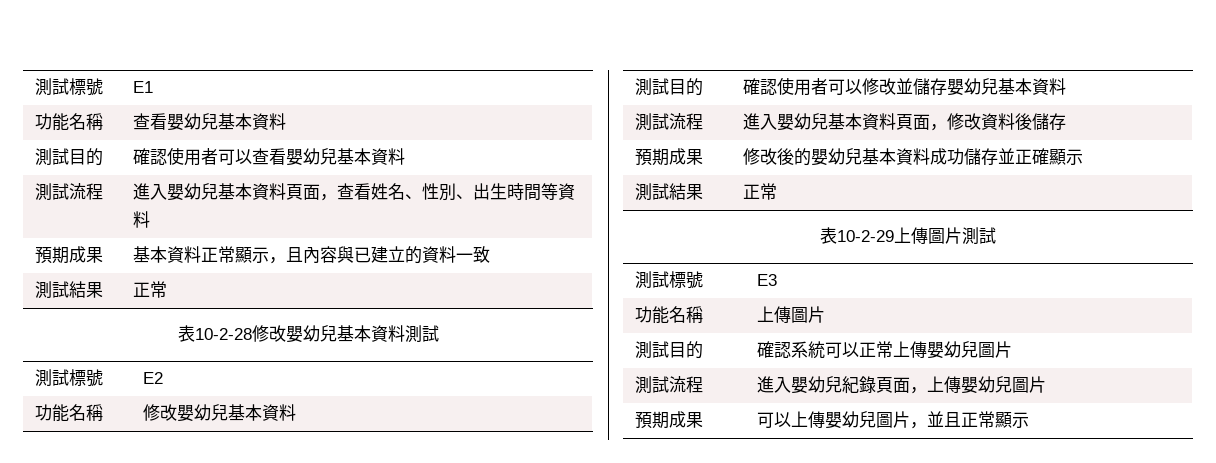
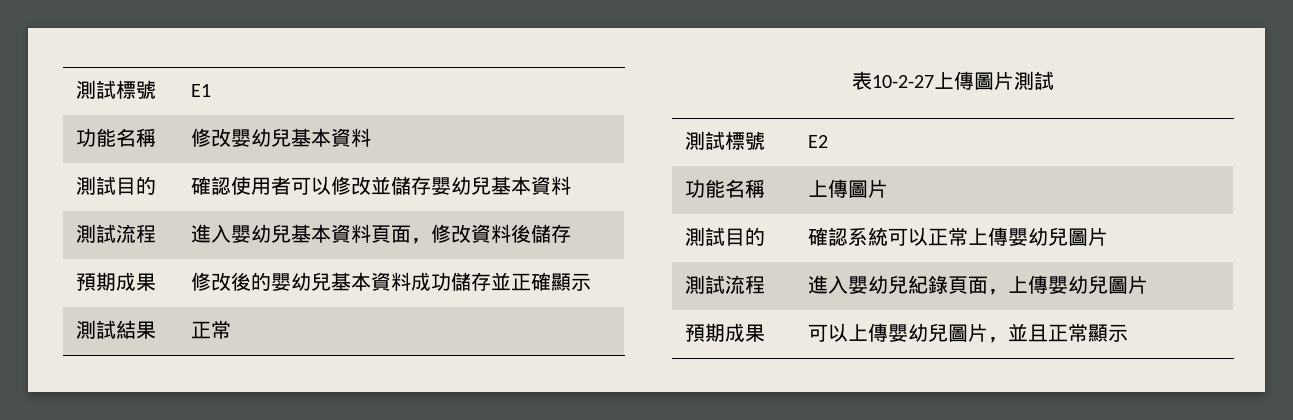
- 功能名稱 | 查看嬰幼兒基本資料
- 測試目的 | 確認使用者可以查看嬰幼兒基本資料
- 測試流程 | 進入嬰幼兒基本資料頁面，查看姓名、性別、出生時間等資料
- 預期成果 | 基本資料正常顯示，且內容與已建立的資料一致
- 測試結果 | 正常
- 表10-2-28修改嬰幼兒基本資料測試
- 測試標號 | E2
- 表10-2-29上傳圖片測試
+ 表10-2-27上傳圖片測試
- 測試標號 | E3
+ 測試標號 | E2

